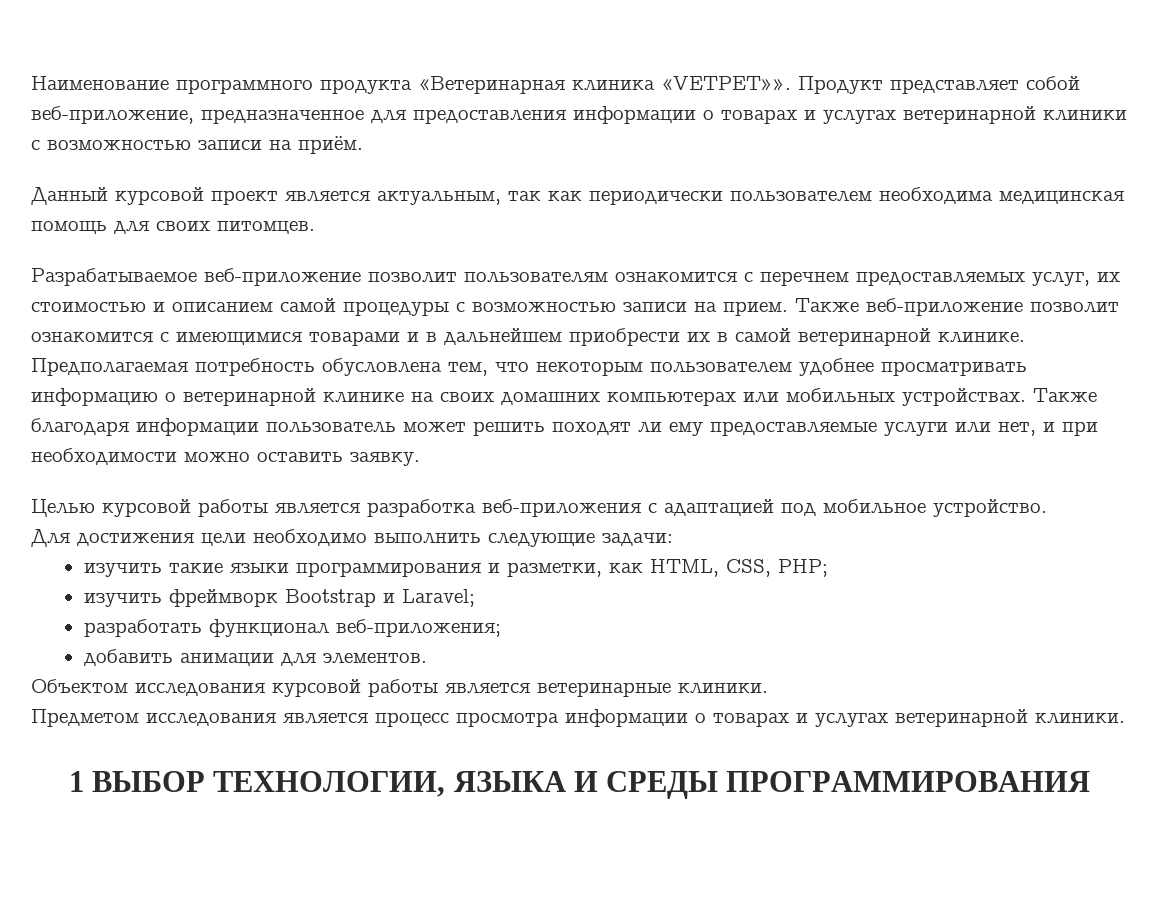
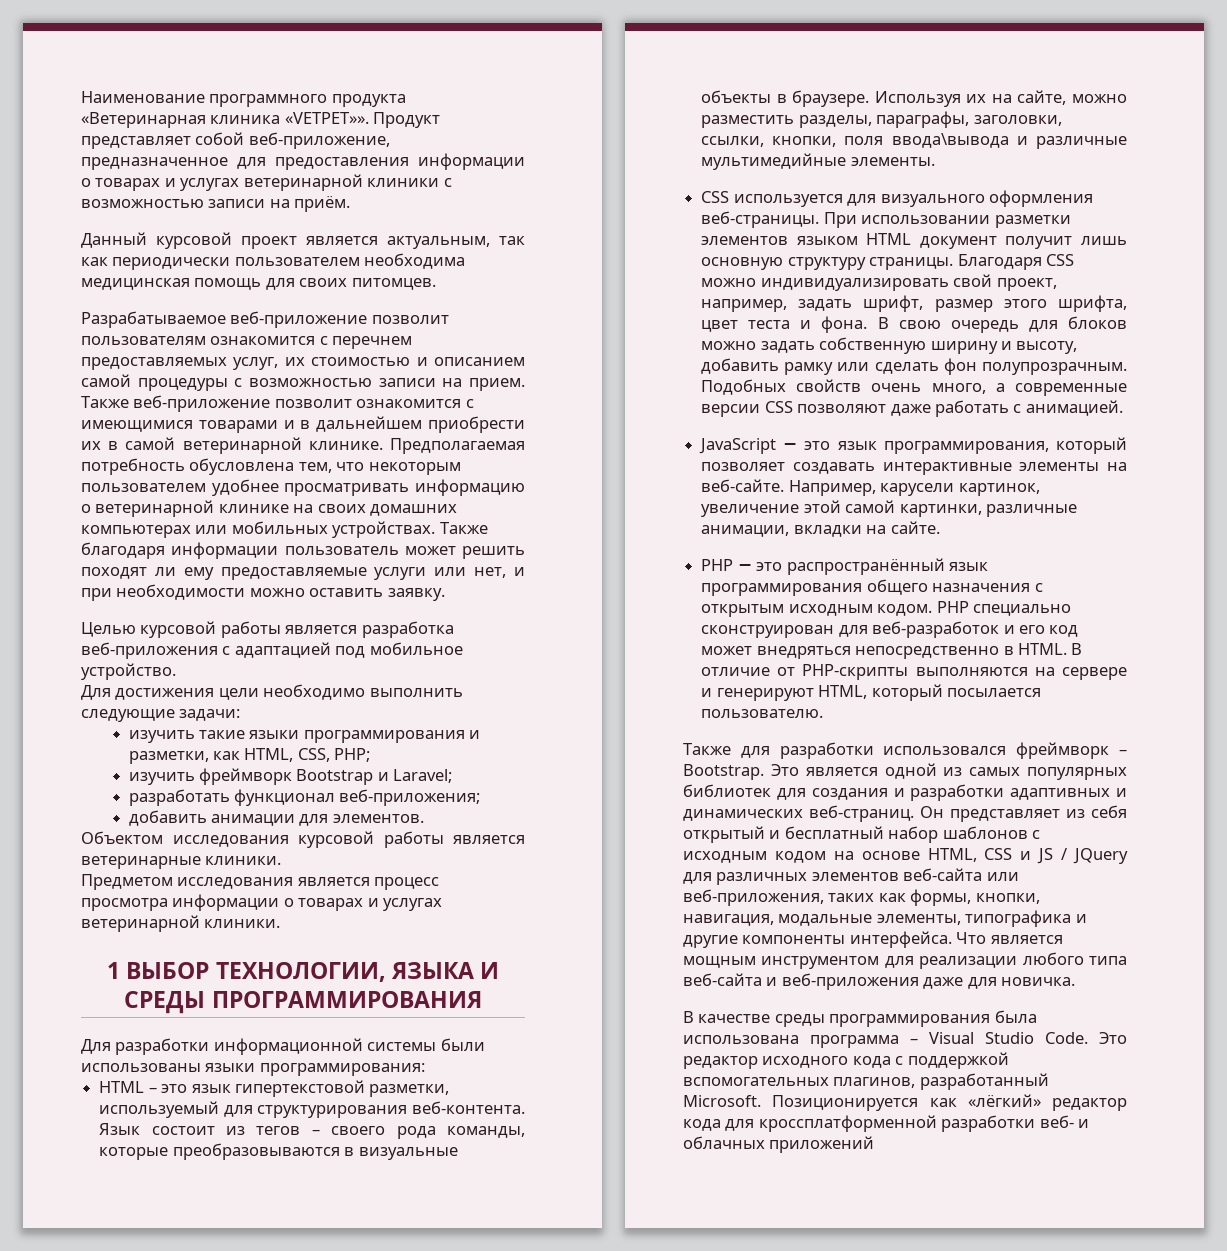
+ Для разработки информационной системы были использованы языки программирования:
+ HTML – это язык гипертекстовой разметки, используемый для структурирования веб-контента. Язык состоит из тегов – своего рода команды, которые преобразовываются в визуальные объекты в браузере. Используя их на сайте, можно разместить разделы, параграфы, заголовки, ссылки, кнопки, поля ввода\вывода и различные мультимедийные элементы.
+ CSS используется для визуального оформления веб-страницы. При использовании разметки элементов языком HTML документ получит лишь основную структуру страницы. Благодаря CSS можно индивидуализировать свой проект, например, задать шрифт, размер этого шрифта, цвет теста и фона. В свою очередь для блоков можно задать собственную ширину и высоту, добавить рамку или сделать фон полупрозрачным. Подобных свойств очень много, а современные версии CSS позволяют даже работать с анимацией.
+ JavaScript − это язык программирования, который позволяет создавать интерактивные элементы на веб-сайте. Например, карусели картинок, увеличение этой самой картинки, различные анимации, вкладки на сайте.
+ PHP − это распространённый язык программирования общего назначения с открытым исходным кодом. PHP специально сконструирован для веб-разработок и его код может внедряться непосредственно в HTML. В отличие от PHP-скрипты выполняются на сервере и генерируют HTML, который посылается пользователю.
+ Также для разработки использовался фреймворк – Bootstrap. Это является одной из самых популярных библиотек для создания и разработки адаптивных и динамических веб-страниц. Он представляет из себя открытый и бесплатный набор шаблонов с исходным кодом на основе HTML, CSS и JS / JQuery для различных элементов веб-сайта или веб-приложения, таких как формы, кнопки, навигация, модальные элементы, типографика и другие компоненты интерфейса. Что является мощным инструментом для реализации любого типа веб-сайта и веб-приложения даже для новичка.
+ В качестве среды программирования была использована программа – Visual Studio Code. Это редактор исходного кода с поддержкой вспомогательных плагинов, разработанный Microsoft. Позиционируется как «лёгкий» редактор кода для кроссплатформенной разработки веб- и облачных приложений

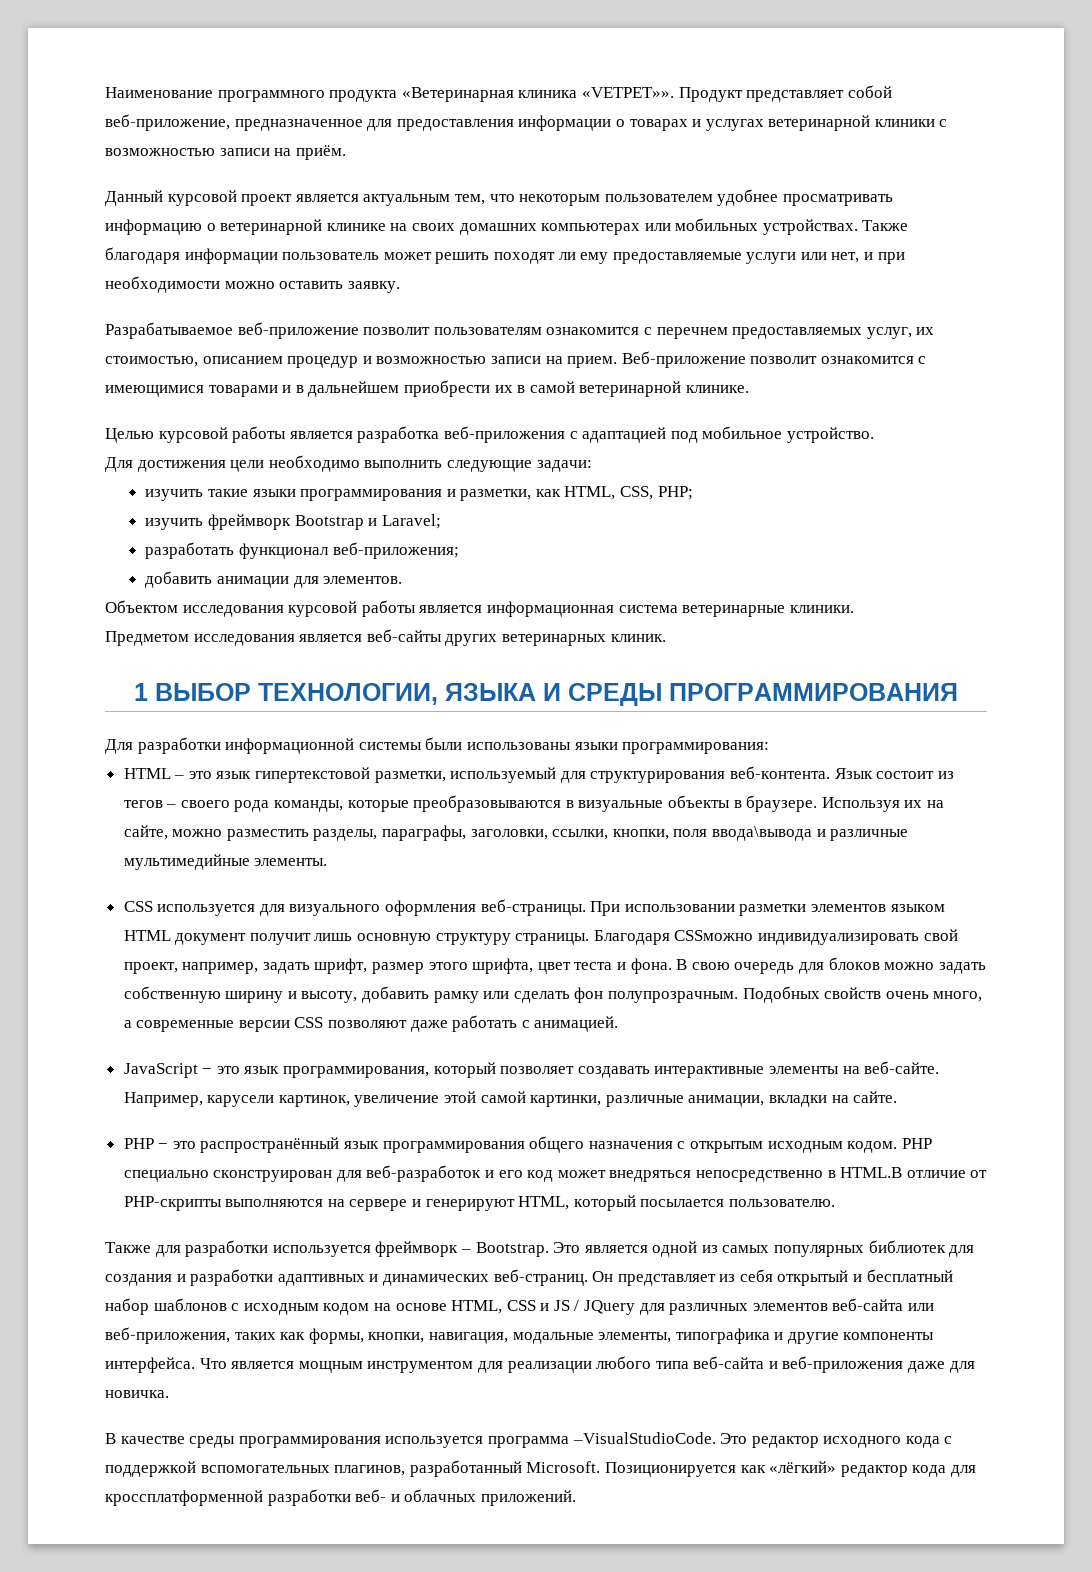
- Данный курсовой проект является актуальным, так как периодически пользователем необходима медицинская помощь для своих питомцев.
- Разрабатываемое веб-приложение позволит пользователям ознакомится с перечнем предоставляемых услуг, их стоимостью и описанием самой процедуры с возможностью записи на прием. Также веб-приложение позволит ознакомится с имеющимися товарами и в дальнейшем приобрести их в самой ветеринарной клинике. Предполагаемая потребность обусловлена тем, что некоторым пользователем удобнее просматривать информацию о ветеринарной клинике на своих домашних компьютерах или мобильных устройствах.
+ Данный курсовой проект является актуальным тем, что некоторым пользователем удобнее просматривать информацию о ветеринарной клинике на своих домашних компьютерах или мобильных устройствах.
+ Разрабатываемое веб-приложение позволит пользователям ознакомится с перечнем предоставляемых услуг, их стоимостью, описанием процедур и возможностью записи на прием. Веб-приложение позволит ознакомится с имеющимися товарами и в дальнейшем приобрести их в самой ветеринарной клинике.
- Объектом исследования курсовой работы является ветеринарные клиники.
+ Объектом исследования курсовой работы является информационная система ветеринарные клиники.
- Предметом исследования является процесс просмотра информации о товарах и услугах ветеринарной клиники.
+ Предметом исследования является веб-сайты других ветеринарных клиник.
- Благодаря CSS можно индивидуализировать свой проект, например, задать шрифт, размер этого шрифта, цвет теста и фона.
+ Благодаря CSSможно индивидуализировать свой проект, например, задать шрифт, размер этого шрифта, цвет теста и фона.
- PHP специально сконструирован для веб-разработок и его код может внедряться непосредственно в HTML. В отличие от PHP-скрипты выполняются на сервере и генерируют HTML, который посылается пользователю.
+ PHP специально сконструирован для веб-разработок и его код может внедряться непосредственно в HTML.В отличие от PHP-скрипты выполняются на сервере и генерируют HTML, который посылается пользователю.
- Также для разработки использовался фреймворк – Bootstrap.
+ Также для разработки используется фреймворк – Bootstrap.
- В качестве среды программирования была использована программа – Visual Studio Code.
+ В качестве среды программирования используется программа –VisualStudioCode.
- Позиционируется как «лёгкий» редактор кода для кроссплатформенной разработки веб- и облачных приложений
+ Позиционируется как «лёгкий» редактор кода для кроссплатформенной разработки веб- и облачных приложений.

